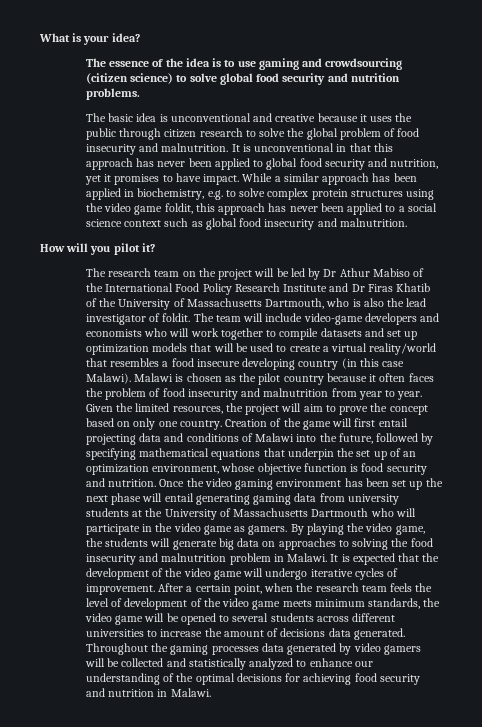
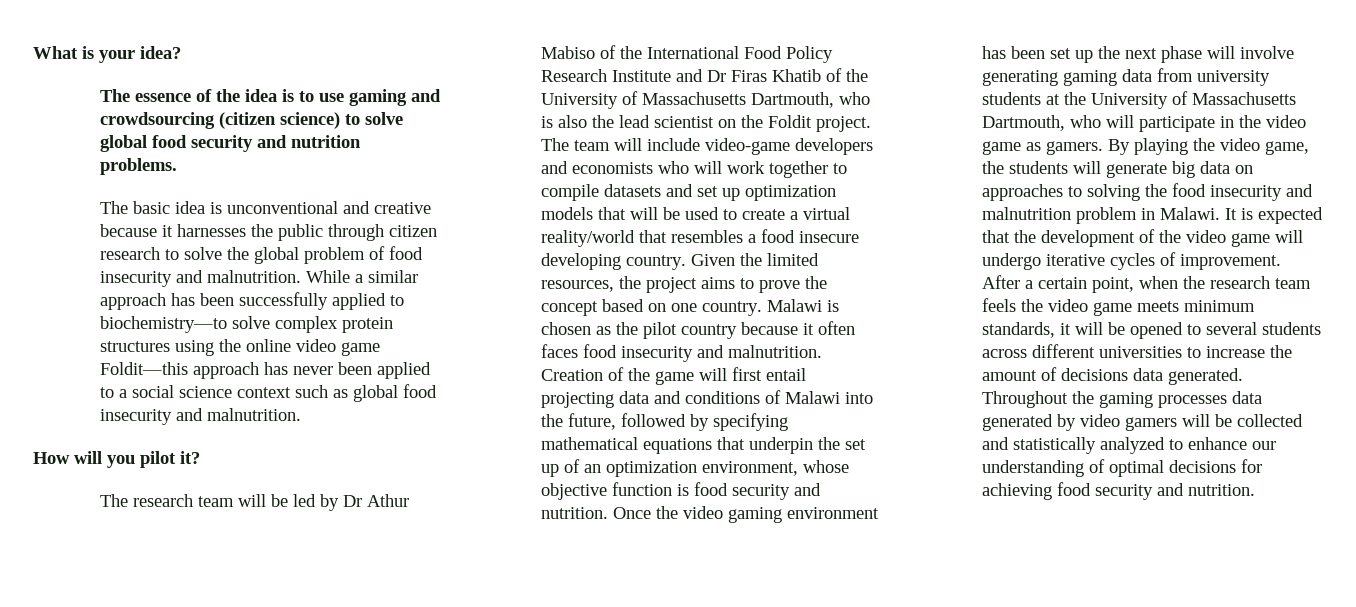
- The basic idea is unconventional and creative because it uses the public through citizen research to solve the global problem of food insecurity and malnutrition.
+ The basic idea is unconventional and creative because it harnesses the public through citizen research to solve the global problem of food insecurity and malnutrition.
- It is unconventional in that this approach has never been applied to global food security and nutrition, yet it promises to have impact.
- While a similar approach has been applied in biochemistry, e.g. to solve complex protein structures using the video game foldit, this approach has never been applied to a social science context such as global food insecurity and malnutrition.
+ While a similar approach has been successfully applied to biochemistry—to solve complex protein structures using the online video game Foldit—this approach has never been applied to a social science context such as global food insecurity and malnutrition.
- The research team on the project will be led by Dr Athur Mabiso of the International Food Policy Research Institute and Dr Firas Khatib of the University of Massachusetts Dartmouth, who is also the lead investigator of foldit.
+ The research team will be led by Dr Athur Mabiso of the International Food Policy Research Institute and Dr Firas Khatib of the University of Massachusetts Dartmouth, who is also the lead scientist on the Foldit project.
- The team will include video-game developers and economists who will work together to compile datasets and set up optimization models that will be used to create a virtual reality/world that resembles a food insecure developing country (in this case Malawi).
+ The team will include video-game developers and economists who will work together to compile datasets and set up optimization models that will be used to create a virtual reality/world that resembles a food insecure developing country. Given the limited resources, the project aims to prove the concept based on one country.
- Malawi is chosen as the pilot country because it often faces the problem of food insecurity and malnutrition from year to year. Given the limited resources, the project will aim to prove the concept based on only one country.
+ Malawi is chosen as the pilot country because it often faces food insecurity and malnutrition.
- Once the video gaming environment has been set up the next phase will entail generating gaming data from university students at the University of Massachusetts Dartmouth who will participate in the video game as gamers.
+ Once the video gaming environment has been set up the next phase will involve generating gaming data from university students at the University of Massachusetts Dartmouth, who will participate in the video game as gamers.
- After a certain point, when the research team feels the level of development of the video game meets minimum standards, the video game will be opened to several students across different universities to increase the amount of decisions data generated.
+ After a certain point, when the research team feels the video game meets minimum standards, it will be opened to several students across different universities to increase the amount of decisions data generated.
- Throughout the gaming processes data generated by video gamers will be collected and statistically analyzed to enhance our understanding of the optimal decisions for achieving food security and nutrition in Malawi.
+ Throughout the gaming processes data generated by video gamers will be collected and statistically analyzed to enhance our understanding of optimal decisions for achieving food security and nutrition.

